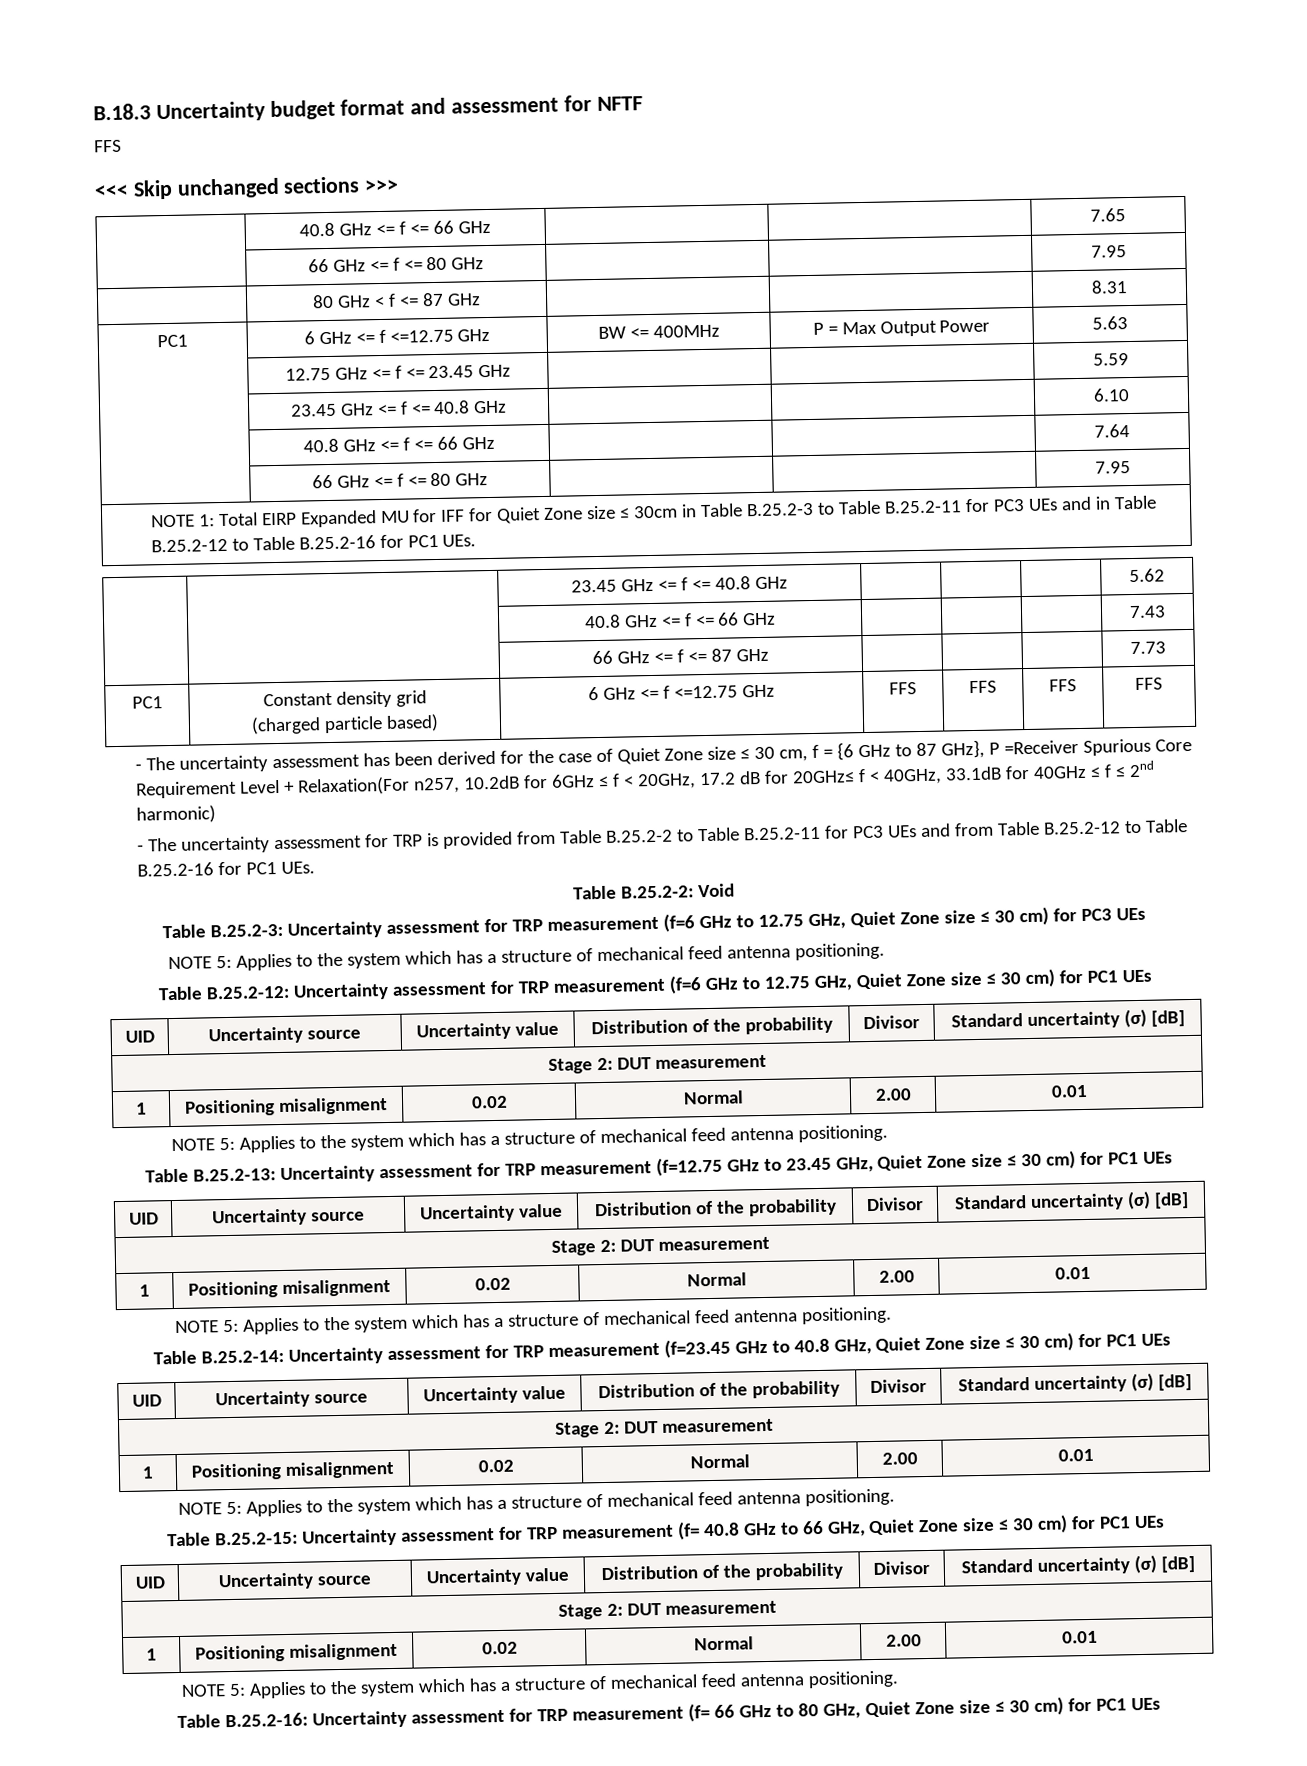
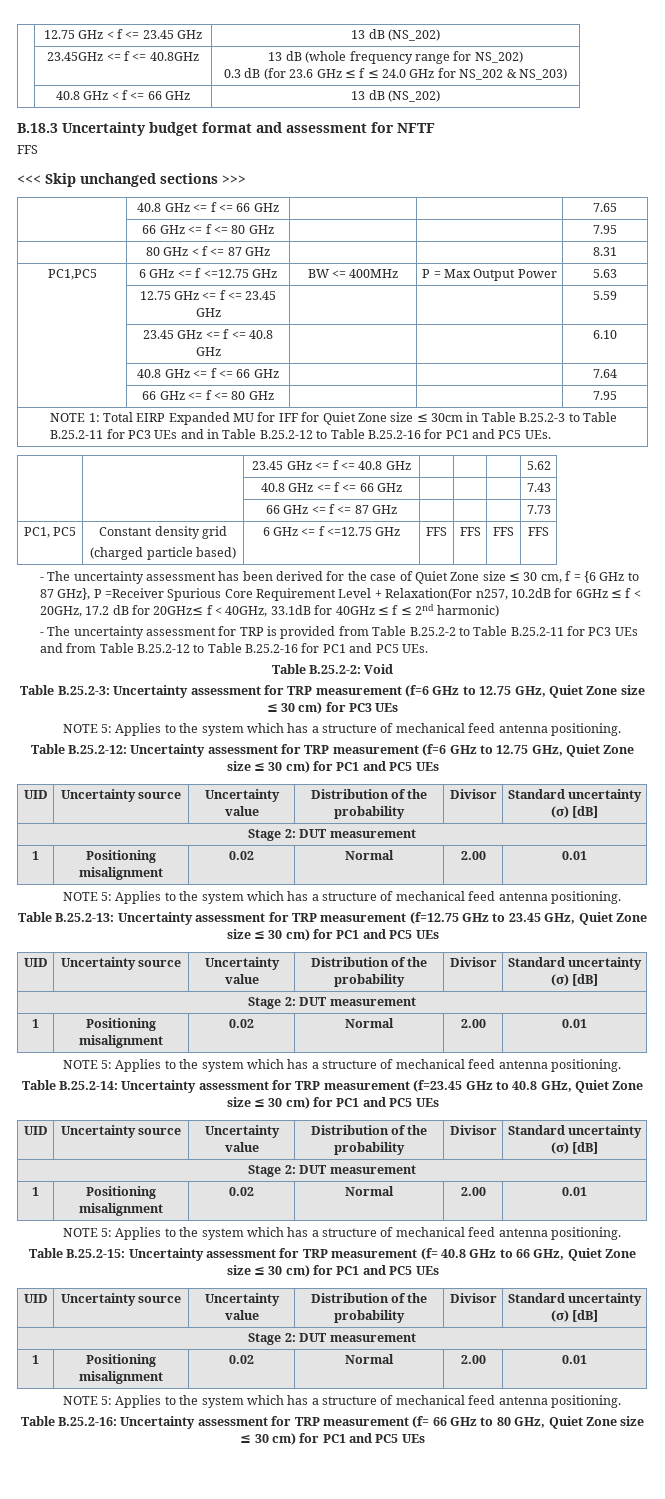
+ | 12.75 GHz < f <= 23.45 GHz | 13 dB (NS_202)
+ | 23.45GHz <= f <= 40.8GHz | 13 dB (whole frequency range for NS_202)
+ 0.3 dB (for 23.6 GHz ≤ f ≤ 24.0 GHz for NS_202 & NS_203)
+ | 40.8 GHz < f <= 66 GHz | 13 dB (NS_202)
- PC1 | 6 GHz <= f <=12.75 GHz | BW <= 400MHz | P = Max Output Power | 5.63
+ PC1,PC5 | 6 GHz <= f <=12.75 GHz | BW <= 400MHz | P = Max Output Power | 5.63
- NOTE 1: Total EIRP Expanded MU for IFF for Quiet Zone size ≤ 30cm in Table B.25.2-3 to Table B.25.2-11 for PC3 UEs and in Table B.25.2-12 to Table B.25.2-16 for PC1 UEs.
+ NOTE 1: Total EIRP Expanded MU for IFF for Quiet Zone size ≤ 30cm in Table B.25.2-3 to Table B.25.2-11 for PC3 UEs and in Table B.25.2-12 to Table B.25.2-16 for PC1 and PC5 UEs.
- PC1 | Constant density grid
+ PC1, PC5 | Constant density grid
- - The uncertainty assessment for TRP is provided from Table B.25.2-2 to Table B.25.2-11 for PC3 UEs and from Table B.25.2-12 to Table B.25.2-16 for PC1 UEs.
+ - The uncertainty assessment for TRP is provided from Table B.25.2-2 to Table B.25.2-11 for PC3 UEs and from Table B.25.2-12 to Table B.25.2-16 for PC1 and PC5 UEs.
- Table B.25.2-12: Uncertainty assessment for TRP measurement (f=6 GHz to 12.75 GHz, Quiet Zone size ≤ 30 cm) for PC1 UEs
+ Table B.25.2-12: Uncertainty assessment for TRP measurement (f=6 GHz to 12.75 GHz, Quiet Zone size ≤ 30 cm) for PC1 and PC5 UEs
- Table B.25.2-13: Uncertainty assessment for TRP measurement (f=12.75 GHz to 23.45 GHz, Quiet Zone size ≤ 30 cm) for PC1 UEs
+ Table B.25.2-13: Uncertainty assessment for TRP measurement (f=12.75 GHz to 23.45 GHz, Quiet Zone size ≤ 30 cm) for PC1 and PC5 UEs
- Table B.25.2-14: Uncertainty assessment for TRP measurement (f=23.45 GHz to 40.8 GHz, Quiet Zone size ≤ 30 cm) for PC1 UEs
+ Table B.25.2-14: Uncertainty assessment for TRP measurement (f=23.45 GHz to 40.8 GHz, Quiet Zone size ≤ 30 cm) for PC1 and PC5 UEs
- Table B.25.2-15: Uncertainty assessment for TRP measurement (f= 40.8 GHz to 66 GHz, Quiet Zone size ≤ 30 cm) for PC1 UEs
+ Table B.25.2-15: Uncertainty assessment for TRP measurement (f= 40.8 GHz to 66 GHz, Quiet Zone size ≤ 30 cm) for PC1 and PC5 UEs
- Table B.25.2-16: Uncertainty assessment for TRP measurement (f= 66 GHz to 80 GHz, Quiet Zone size ≤ 30 cm) for PC1 UEs
+ Table B.25.2-16: Uncertainty assessment for TRP measurement (f= 66 GHz to 80 GHz, Quiet Zone size ≤ 30 cm) for PC1 and PC5 UEs

